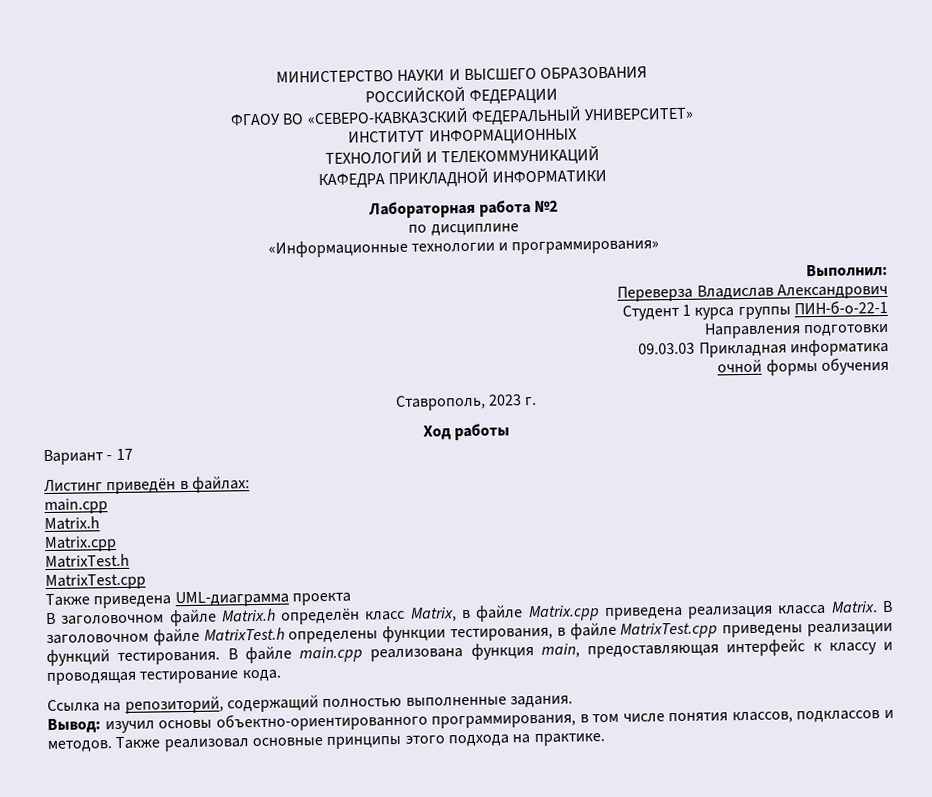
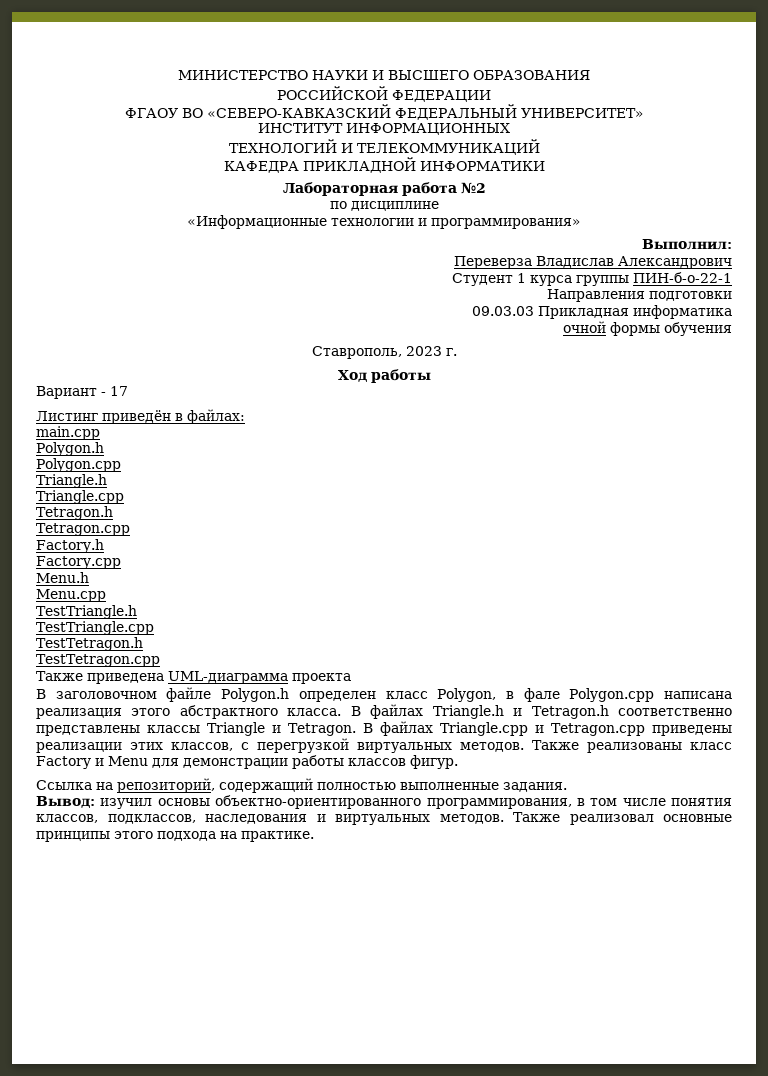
  Листинг приведён в файлах:
  main.cpp
- Matrix.h
- Matrix.cpp
- MatrixTest.h
- MatrixTest.cpp
+ Polygon.h
+ Polygon.cpp
+ Triangle.h
+ Triangle.cpp
+ Tetragon.h
+ Tetragon.cpp
+ Factory.h
+ Factory.cpp
+ Menu.h
+ Menu.cpp
+ TestTriangle.h
+ TestTriangle.cpp
+ TestTetragon.h
+ TestTetragon.cpp
- В заголовочном файле Matrix.h определён класс Matrix, в файле Matrix.cpp приведена реализация класса Matrix. В заголовочном файле MatrixTest.h определены функции тестирования, в файле MatrixTest.cpp приведены реализации функций тестирования. В файле main.cpp реализована функция main, предоставляющая интерфейс к классу и проводящая тестирование кода.
+ В заголовочном файле Polygon.h определен класс Polygon, в фале Polygon.cpp написана реализация этого абстрактного класса. В файлах Triangle.h и Tetragon.h соответственно представлены классы Triangle и Tetragon. В файлах Triangle.cpp и Tetragon.cpp приведены реализации этих классов, с перегрузкой виртуальных методов. Также реализованы класс Factory и Menu для демонстрации работы классов фигур.
- Вывод: изучил основы объектно-ориентированного программирования, в том числе понятия классов, подклассов и методов.
+ Вывод: изучил основы объектно-ориентированного программирования, в том числе понятия классов, подклассов, наследования и виртуальных методов.

